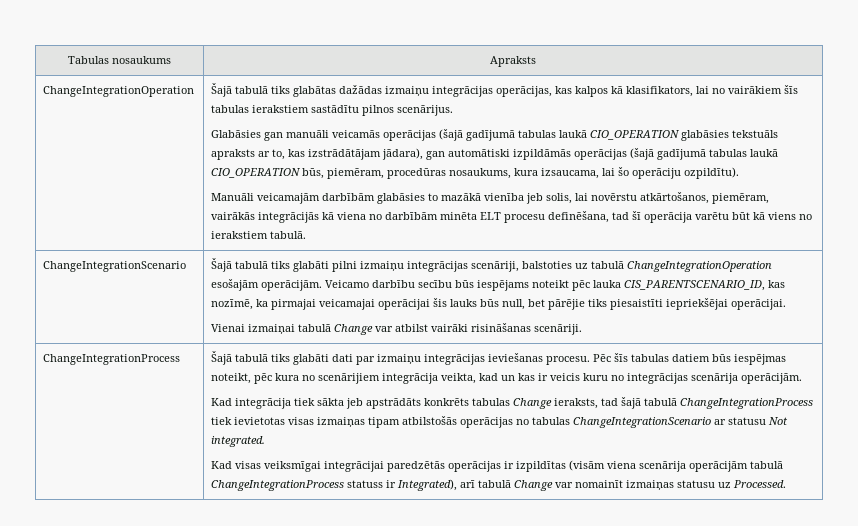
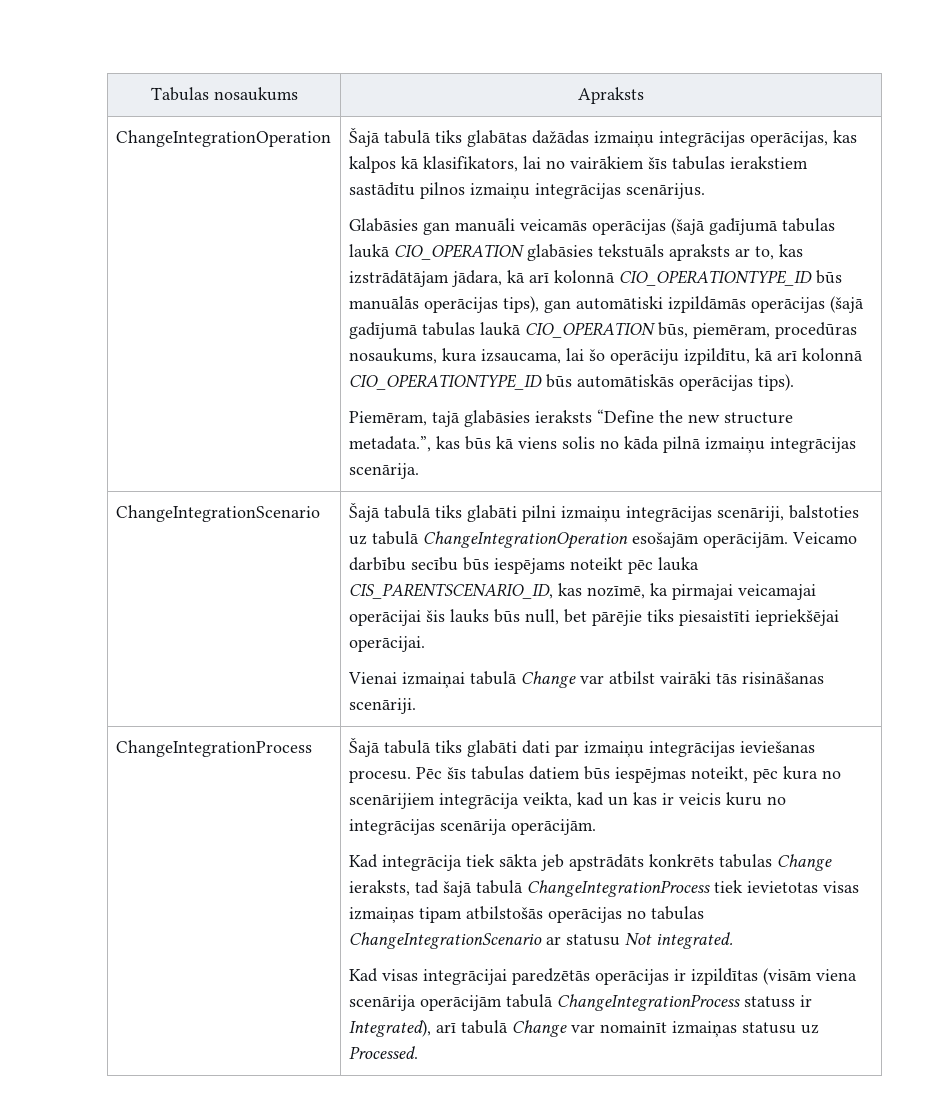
- Šajā tabulā tiks glabātas dažādas izmaiņu integrācijas operācijas, kas kalpos kā klasifikators, lai no vairākiem šīs tabulas ierakstiem sastādītu pilnos scenārijus.
+ Šajā tabulā tiks glabātas dažādas izmaiņu integrācijas operācijas, kas kalpos kā klasifikators, lai no vairākiem šīs tabulas ierakstiem sastādītu pilnos izmaiņu integrācijas scenārijus.
- Glabāsies gan manuāli veicamās operācijas (šajā gadījumā tabulas laukā CIO_OPERATION glabāsies tekstuāls apraksts ar to, kas izstrādātājam jādara), gan automātiski izpildāmās operācijas (šajā gadījumā tabulas laukā CIO_OPERATION būs, piemēram, procedūras nosaukums, kura izsaucama, lai šo operāciju ozpildītu).
- Manuāli veicamajām darbībām glabāsies to mazākā vienība jeb solis, lai novērstu atkārtošanos, piemēram, vairākās integrācijās kā viena no darbībām minēta ELT procesu definēšana, tad šī operācija varētu būt kā viens no ierakstiem tabulā.
+ Glabāsies gan manuāli veicamās operācijas (šajā gadījumā tabulas laukā CIO_OPERATION glabāsies tekstuāls apraksts ar to, kas izstrādātājam jādara, kā arī kolonnā CIO_OPERATIONTYPE_ID būs manuālās operācijas tips), gan automātiski izpildāmās operācijas (šajā gadījumā tabulas laukā CIO_OPERATION būs, piemēram, procedūras nosaukums, kura izsaucama, lai šo operāciju izpildītu, kā arī kolonnā CIO_OPERATIONTYPE_ID būs automātiskās operācijas tips).
+ Piemēram, tajā glabāsies ieraksts “Define the new structure metadata.”, kas būs kā viens solis no kāda pilnā izmaiņu integrācijas scenārija.
- Vienai izmaiņai tabulā Change var atbilst vairāki risināšanas scenāriji.
+ Vienai izmaiņai tabulā Change var atbilst vairāki tās risināšanas scenāriji.
- Kad visas veiksmīgai integrācijai paredzētās operācijas ir izpildītas (visām viena scenārija operācijām tabulā ChangeIntegrationProcess statuss ir Integrated), arī tabulā Change var nomainīt izmaiņas statusu uz Processed.
+ Kad visas integrācijai paredzētās operācijas ir izpildītas (visām viena scenārija operācijām tabulā ChangeIntegrationProcess statuss ir Integrated), arī tabulā Change var nomainīt izmaiņas statusu uz Processed.

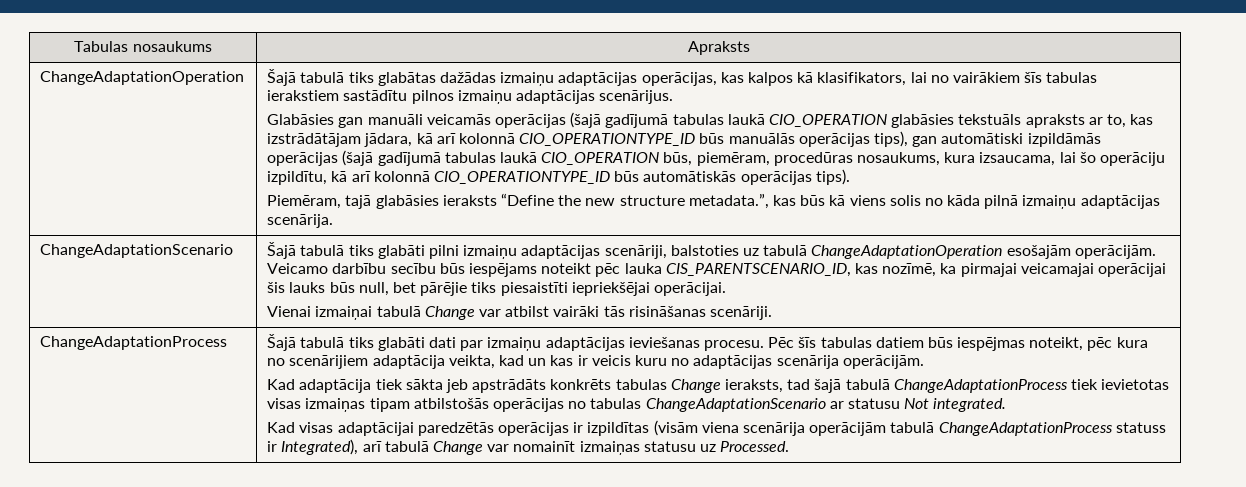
  Tabulas nosaukums | Apraksts
- ChangeIntegrationOperation
+ ChangeAdaptationOperation
- Šajā tabulā tiks glabātas dažādas izmaiņu integrācijas operācijas, kas kalpos kā klasifikators, lai no vairākiem šīs tabulas ierakstiem sastādītu pilnos izmaiņu integrācijas scenārijus.
+ Šajā tabulā tiks glabātas dažādas izmaiņu adaptācijas operācijas, kas kalpos kā klasifikators, lai no vairākiem šīs tabulas ierakstiem sastādītu pilnos izmaiņu adaptācijas scenārijus.
- Piemēram, tajā glabāsies ieraksts “Define the new structure metadata.”, kas būs kā viens solis no kāda pilnā izmaiņu integrācijas scenārija.
- ChangeIntegrationScenario
+ Piemēram, tajā glabāsies ieraksts “Define the new structure metadata.”, kas būs kā viens solis no kāda pilnā izmaiņu adaptācijas scenārija.
+ ChangeAdaptationScenario
- Šajā tabulā tiks glabāti pilni izmaiņu integrācijas scenāriji, balstoties uz tabulā ChangeIntegrationOperation esošajām operācijām.
+ Šajā tabulā tiks glabāti pilni izmaiņu adaptācijas scenāriji, balstoties uz tabulā ChangeAdaptationOperation esošajām operācijām.
  Vienai izmaiņai tabulā Change var atbilst vairāki tās risināšanas scenāriji.
- ChangeIntegrationProcess
+ ChangeAdaptationProcess
- Šajā tabulā tiks glabāti dati par izmaiņu integrācijas ieviešanas procesu.
+ Šajā tabulā tiks glabāti dati par izmaiņu adaptācijas ieviešanas procesu.
- Pēc šīs tabulas datiem būs iespējmas noteikt, pēc kura no scenārijiem integrācija veikta, kad un kas ir veicis kuru no integrācijas scenārija operācijām.
+ Pēc šīs tabulas datiem būs iespējmas noteikt, pēc kura no scenārijiem adaptācija veikta, kad un kas ir veicis kuru no adaptācijas scenārija operācijām.
- Kad integrācija tiek sākta jeb apstrādāts konkrēts tabulas Change ieraksts, tad šajā tabulā ChangeIntegrationProcess tiek ievietotas visas izmaiņas tipam atbilstošās operācijas no tabulas ChangeIntegrationScenario ar statusu Not integrated.
+ Kad adaptācija tiek sākta jeb apstrādāts konkrēts tabulas Change ieraksts, tad šajā tabulā ChangeAdaptationProcess tiek ievietotas visas izmaiņas tipam atbilstošās operācijas no tabulas ChangeAdaptationScenario ar statusu Not integrated.
- Kad visas integrācijai paredzētās operācijas ir izpildītas (visām viena scenārija operācijām tabulā ChangeIntegrationProcess statuss ir Integrated), arī tabulā Change var nomainīt izmaiņas statusu uz Processed.
+ Kad visas adaptācijai paredzētās operācijas ir izpildītas (visām viena scenārija operācijām tabulā ChangeAdaptationProcess statuss ir Integrated), arī tabulā Change var nomainīt izmaiņas statusu uz Processed.

